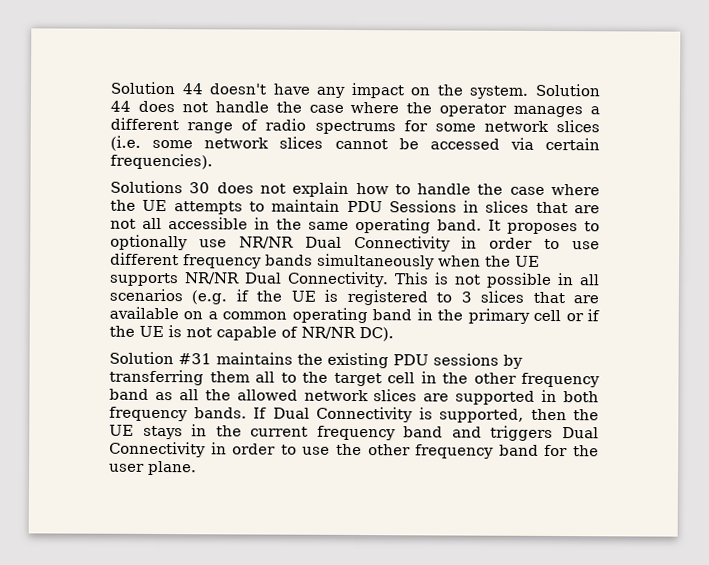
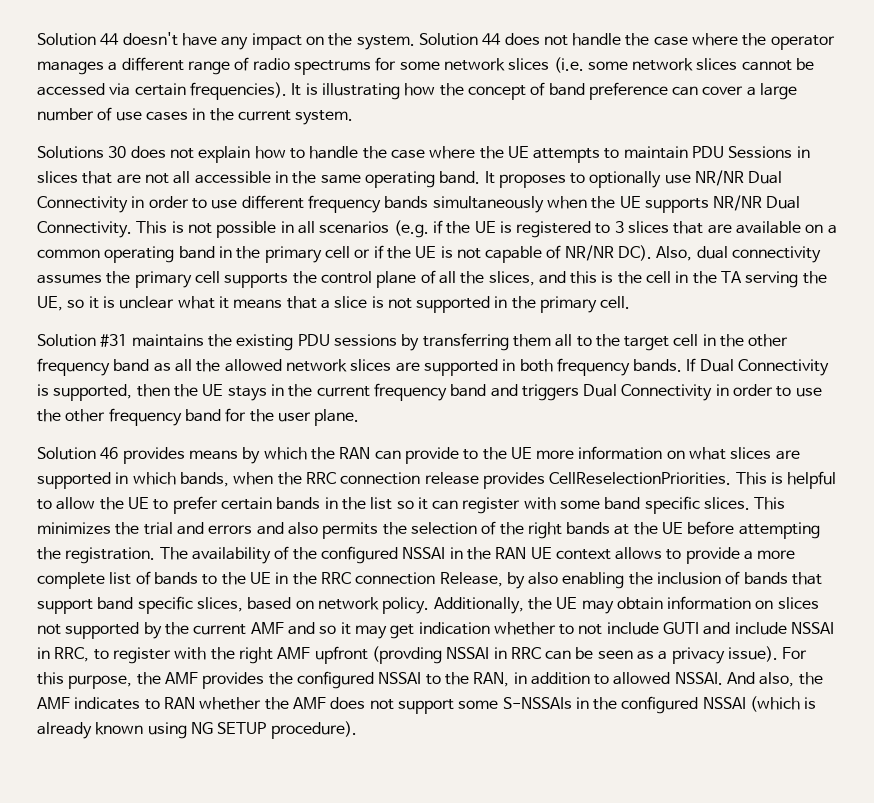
+ It is illustrating how the concept of band preference can cover a large number of use cases in the current system.
- This is not possible in all scenarios (e.g. if the UE is registered to 3 slices that are available on a common operating band in the primary cell or if the UE is not capable of NR/NR DC).
+ This is not possible in all scenarios (e.g. if the UE is registered to 3 slices that are available on a common operating band in the primary cell or if the UE is not capable of NR/NR DC). Also, dual connectivity assumes the primary cell supports the control plane of all the slices, and this is the cell in the TA serving the UE, so it is unclear what it means that a slice is not supported in the primary cell.
+ Solution 46 provides means by which the RAN can provide to the UE more information on what slices are supported in which bands, when the RRC connection release provides CellReselectionPriorities. This is helpful to allow the UE to prefer certain bands in the list so it can register with some band specific slices. This minimizes the trial and errors and also permits the selection of the right bands at the UE before attempting the registration. The availability of the configured NSSAI in the RAN UE context allows to provide a more complete list of bands to the UE in the RRC connection Release, by also enabling the inclusion of bands that support band specific slices, based on network policy. Additionally, the UE may obtain information on slices not supported by the current AMF and so it may get indication whether to not include GUTI and include NSSAI in RRC, to register with the right AMF upfront (provding NSSAI in RRC can be seen as a privacy issue). For this purpose, the AMF provides the configured NSSAI to the RAN, in addition to allowed NSSAI. And also, the AMF indicates to RAN whether the AMF does not support some S-NSSAIs in the configured NSSAI (which is already known using NG SETUP procedure).

